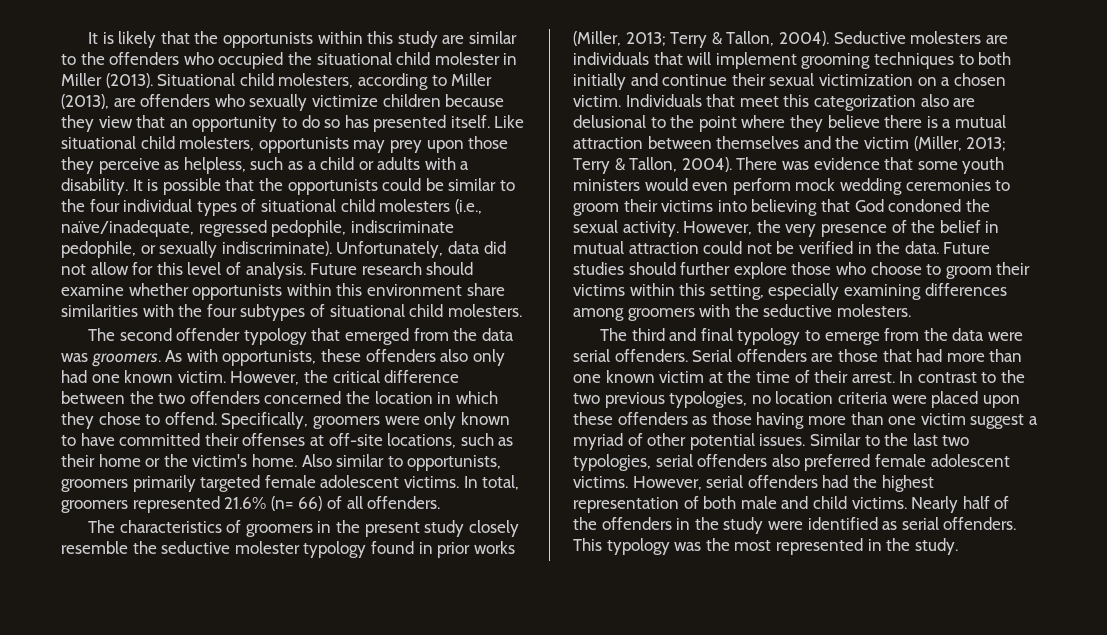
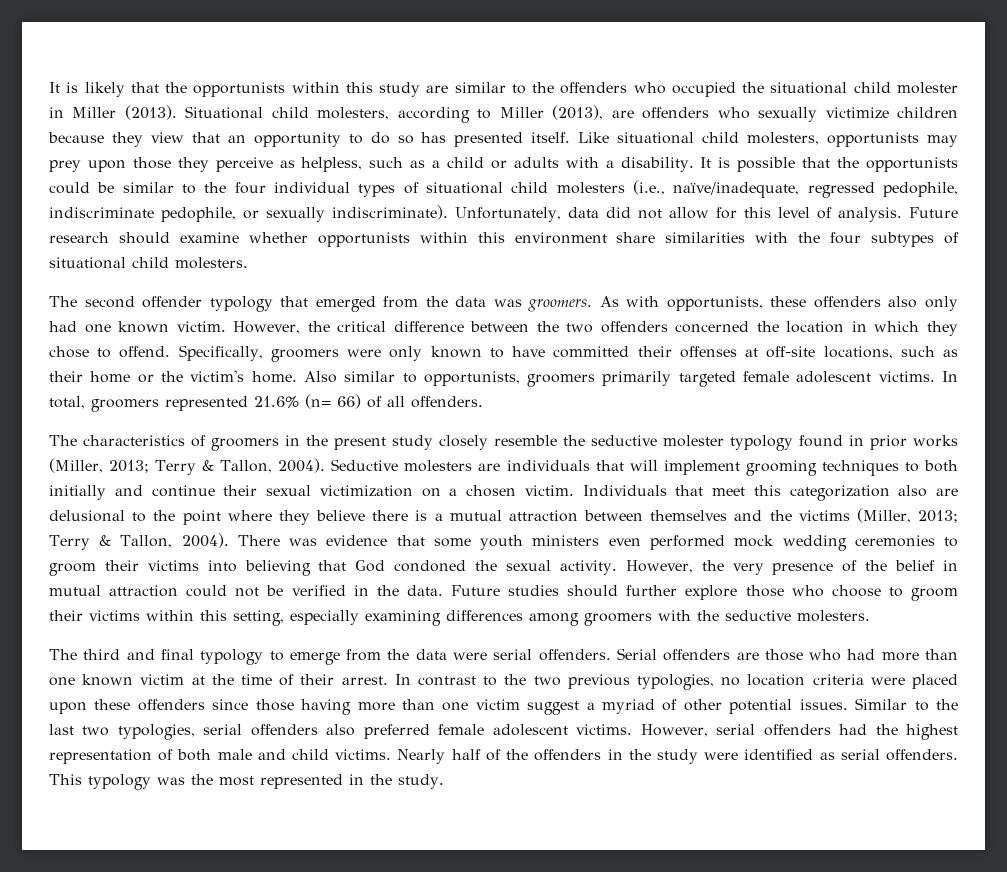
- Individuals that meet this categorization also are delusional to the point where they believe there is a mutual attraction between themselves and the victim (Miller, 2013; Terry & Tallon, 2004).
+ Individuals that meet this categorization also are delusional to the point where they believe there is a mutual attraction between themselves and the victims (Miller, 2013; Terry & Tallon, 2004).
- There was evidence that some youth ministers would even perform mock wedding ceremonies to groom their victims into believing that God condoned the sexual activity.
+ There was evidence that some youth ministers even performed mock wedding ceremonies to groom their victims into believing that God condoned the sexual activity.
- Serial offenders are those that had more than one known victim at the time of their arrest.
+ Serial offenders are those who had more than one known victim at the time of their arrest.
- In contrast to the two previous typologies, no location criteria were placed upon these offenders as those having more than one victim suggest a myriad of other potential issues.
+ In contrast to the two previous typologies, no location criteria were placed upon these offenders since those having more than one victim suggest a myriad of other potential issues.

